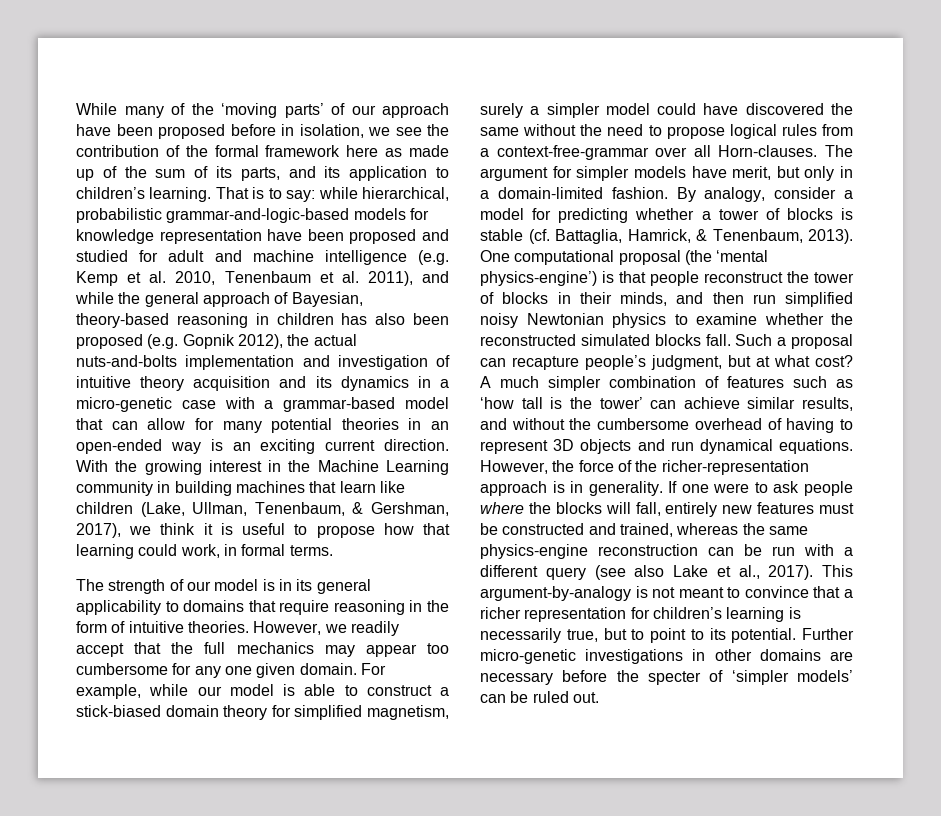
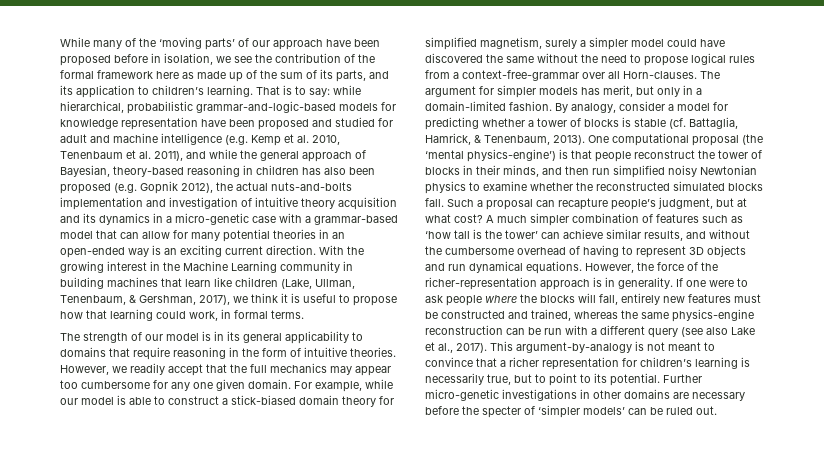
- The argument for simpler models have merit, but only in a domain-limited fashion.
+ The argument for simpler models has merit, but only in a domain-limited fashion.

